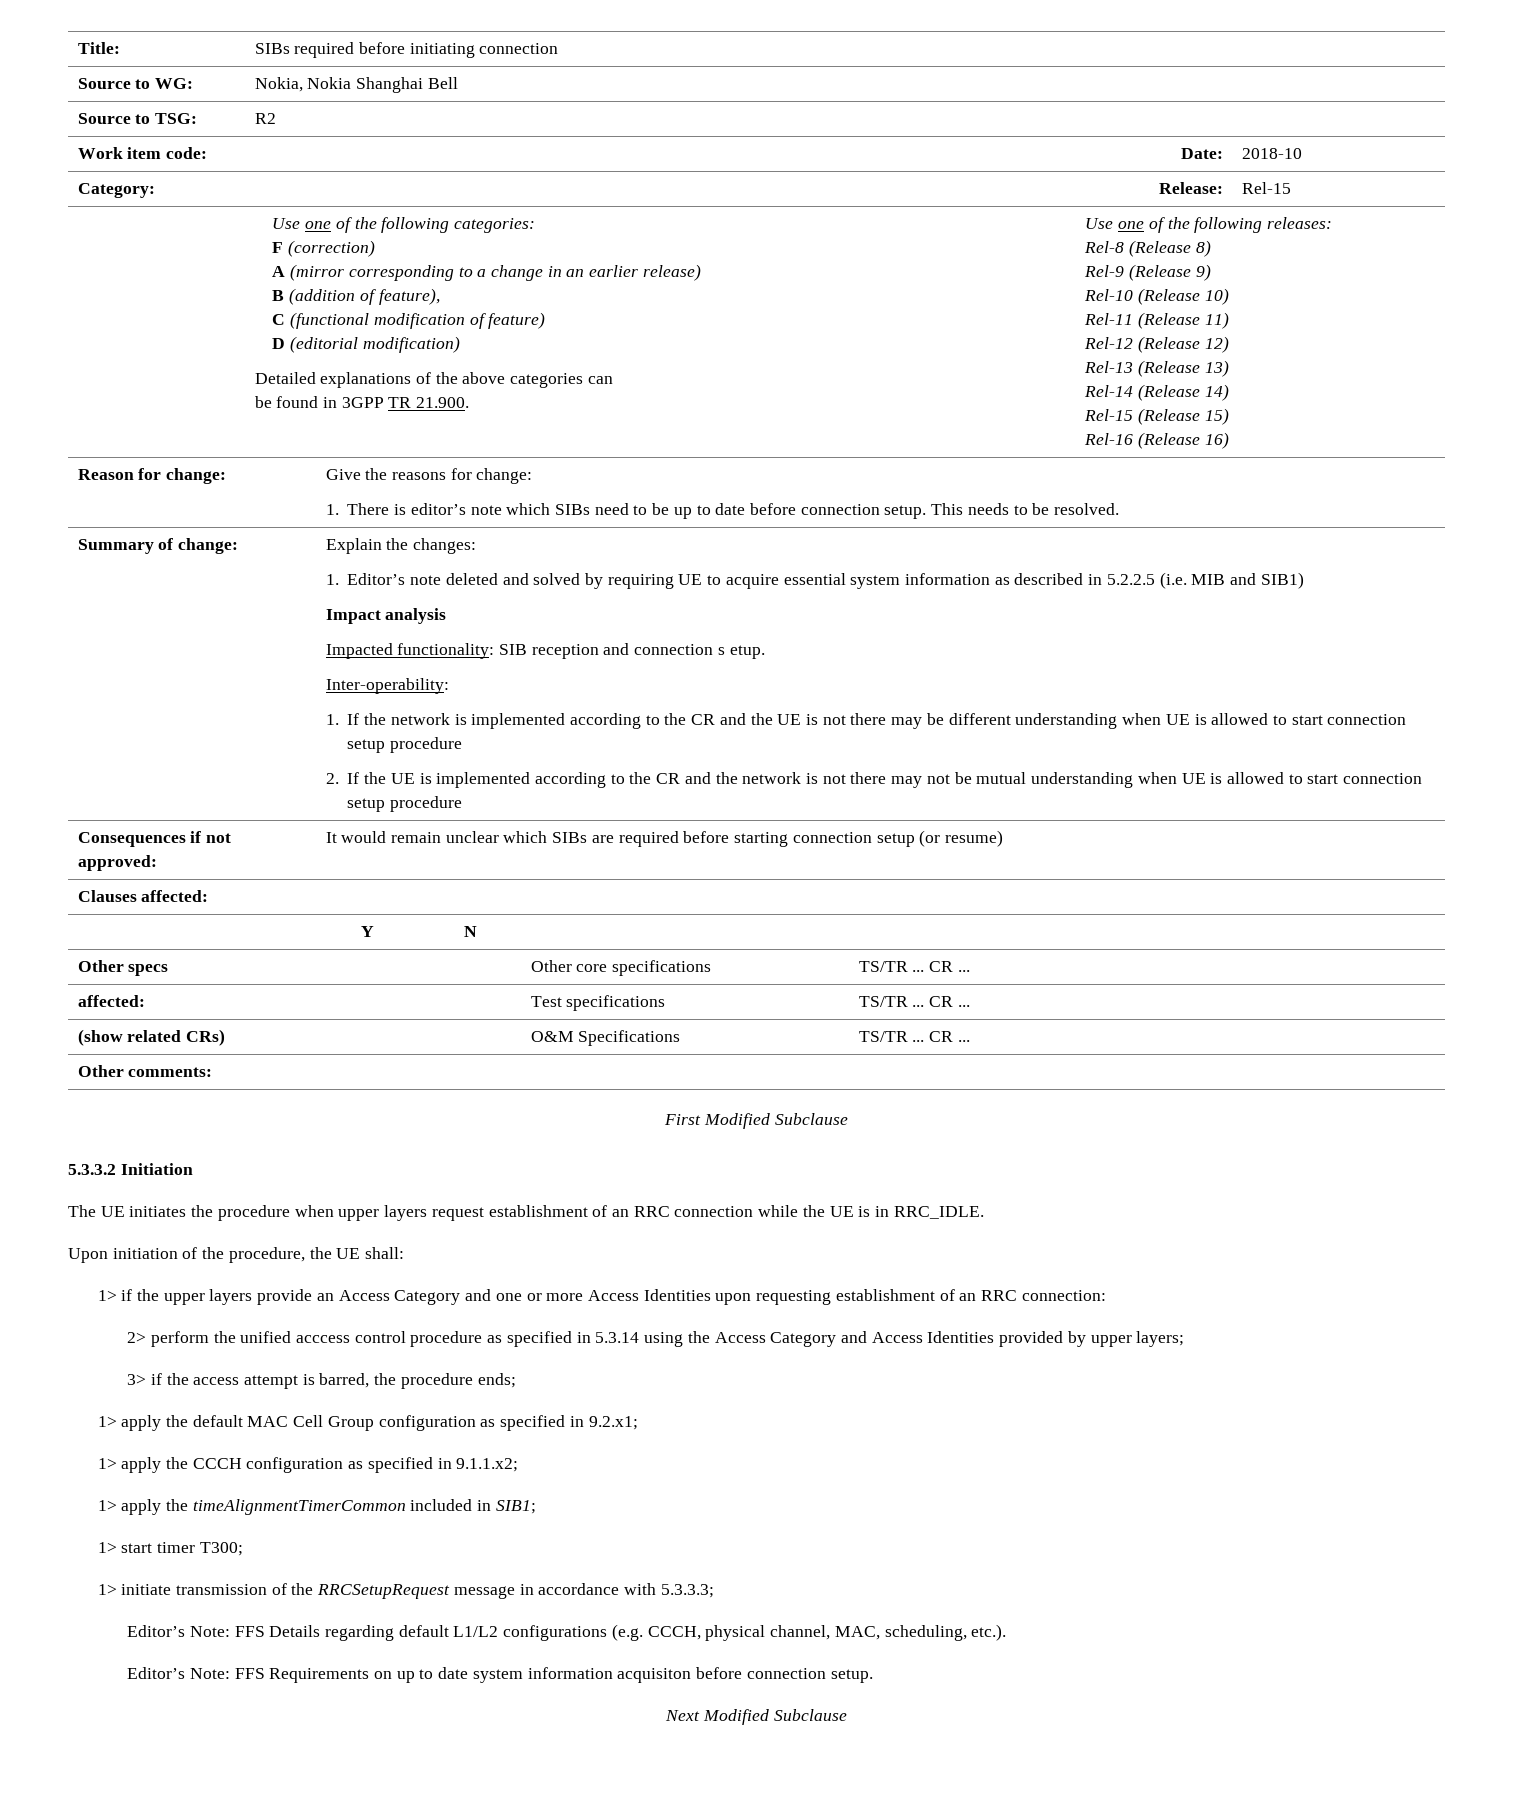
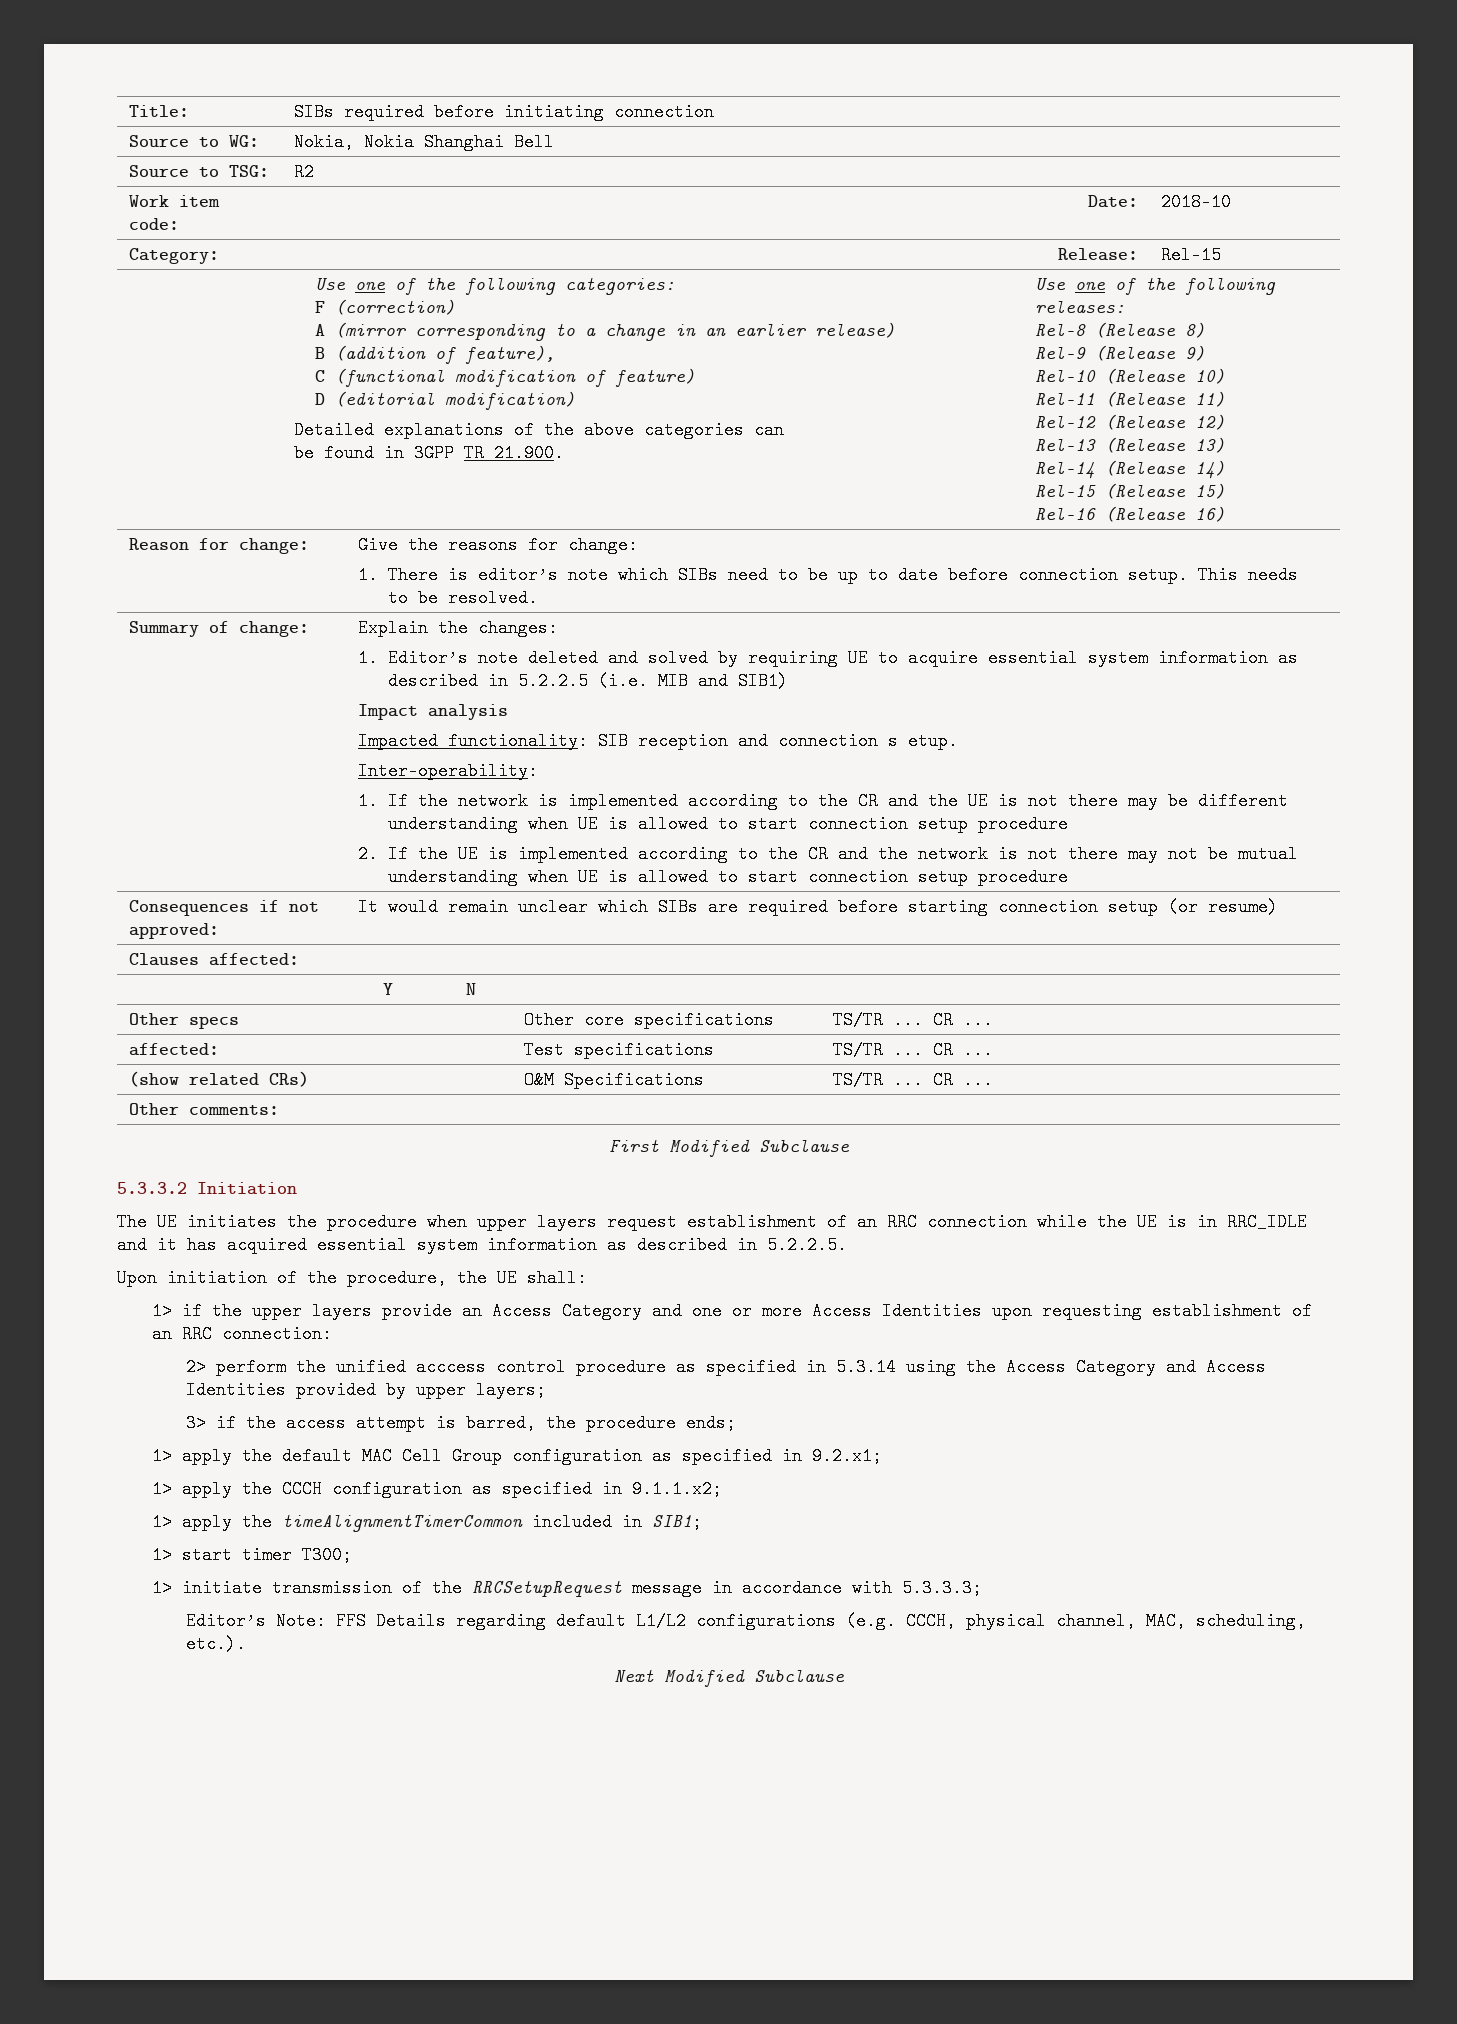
- The UE initiates the procedure when upper layers request establishment of an RRC connection while the UE is in RRC_IDLE.
+ The UE initiates the procedure when upper layers request establishment of an RRC connection while the UE is in RRC_IDLE and it has acquired essential system information as described in 5.2.2.5.
- Editor’s Note: FFS Requirements on up to date system information acquisiton before connection setup.

